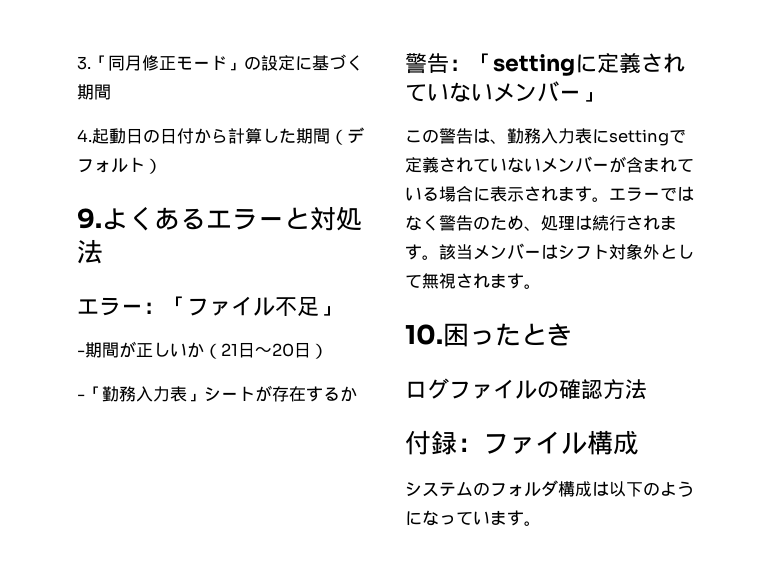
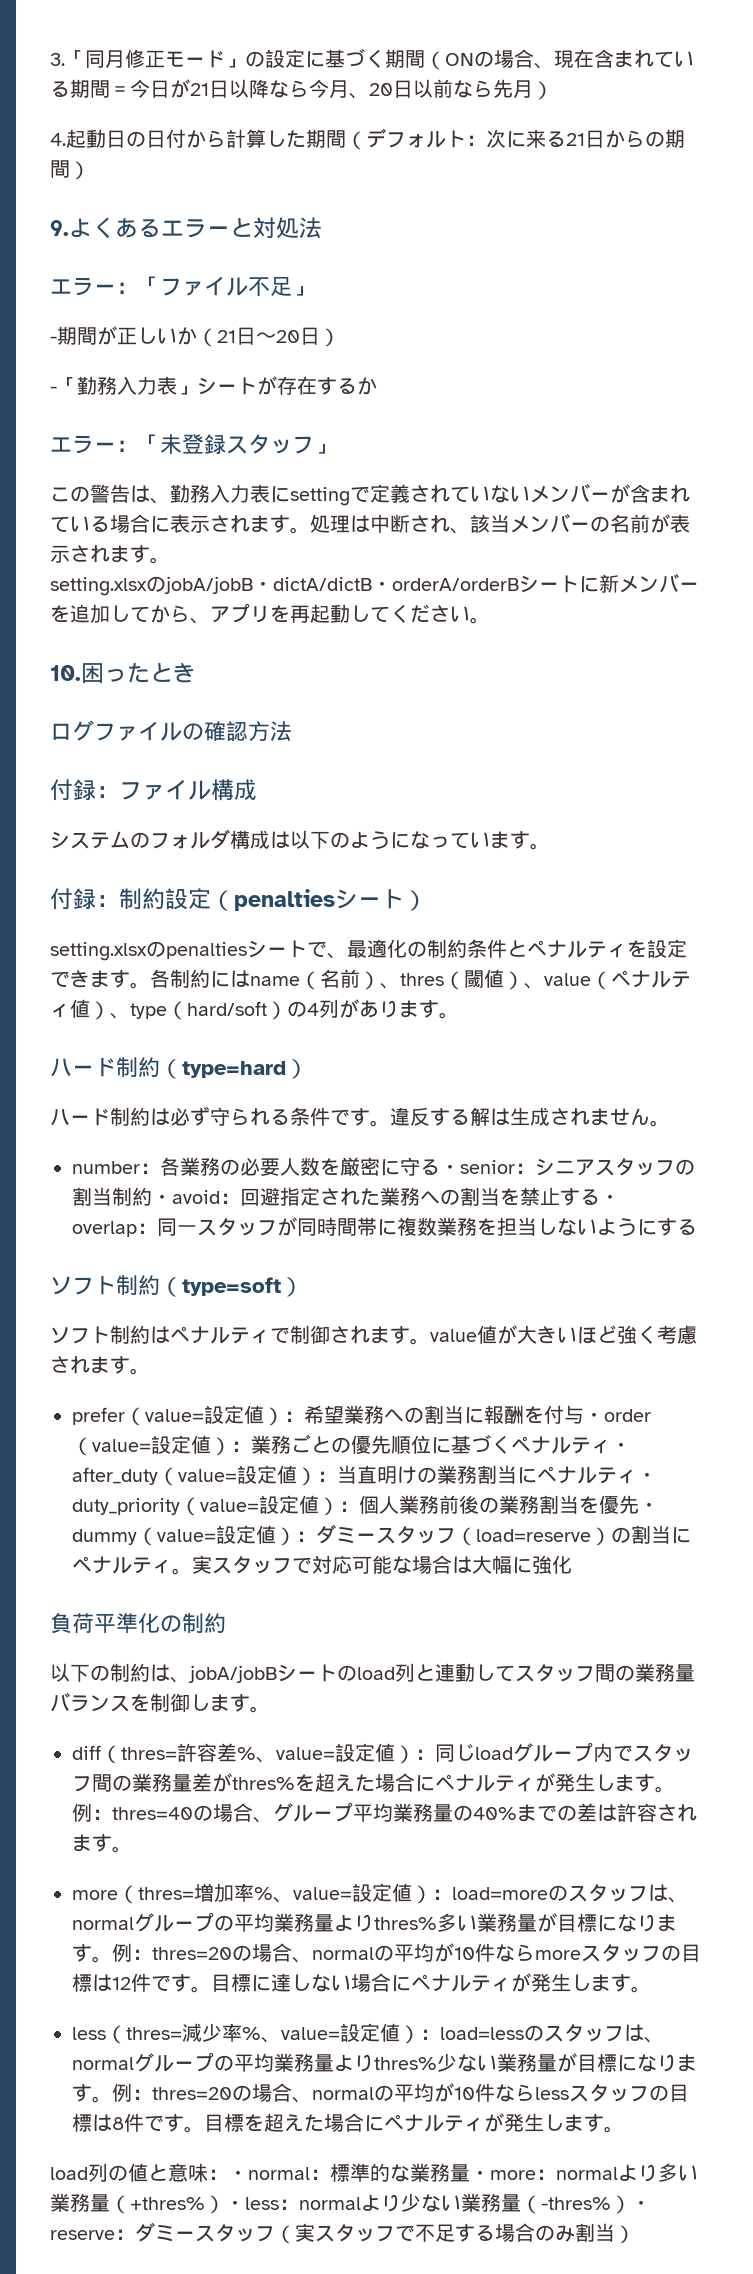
- 3.「同月修正モード」の設定に基づく期間
+ 3.「同月修正モード」の設定に基づく期間（ONの場合、現在含まれている期間＝今日が21日以降なら今月、20日以前なら先月）
- 4.起動日の日付から計算した期間（デフォルト）
+ 4.起動日の日付から計算した期間（デフォルト：次に来る21日からの期間）
- 警告：「settingに定義されていないメンバー」
+ エラー：「未登録スタッフ」
- エラーではなく警告のため、処理は続行されます。該当メンバーはシフト対象外として無視されます。
+ 処理は中断され、該当メンバーの名前が表示されます。
+ setting.xlsxのjobA/jobB・dictA/dictB・orderA/orderBシートに新メンバーを追加してから、アプリを再起動してください。
+ 付録：制約設定（penaltiesシート）
+ setting.xlsxのpenaltiesシートで、最適化の制約条件とペナルティを設定できます。各制約にはname（名前）、thres（閾値）、value（ペナルティ値）、type（hard/soft）の4列があります。
+ ハード制約（type=hard）
+ ハード制約は必ず守られる条件です。違反する解は生成されません。
+ number：各業務の必要人数を厳密に守る・senior：シニアスタッフの割当制約・avoid：回避指定された業務への割当を禁止する・overlap：同一スタッフが同時間帯に複数業務を担当しないようにする
+ ソフト制約（type=soft）
+ ソフト制約はペナルティで制御されます。value値が大きいほど強く考慮されます。
+ prefer（value=設定値）：希望業務への割当に報酬を付与・order（value=設定値）：業務ごとの優先順位に基づくペナルティ・after_duty（value=設定値）：当直明けの業務割当にペナルティ・duty_priority（value=設定値）：個人業務前後の業務割当を優先・dummy（value=設定値）：ダミースタッフ（load=reserve）の割当にペナルティ。実スタッフで対応可能な場合は大幅に強化
+ 負荷平準化の制約
+ 以下の制約は、jobA/jobBシートのload列と連動してスタッフ間の業務量バランスを制御します。
+ diff（thres=許容差%、value=設定値）：同じloadグループ内でスタッフ間の業務量差がthres%を超えた場合にペナルティが発生します。例：thres=40の場合、グループ平均業務量の40%までの差は許容されます。
+ more（thres=増加率%、value=設定値）：load=moreのスタッフは、normalグループの平均業務量よりthres%多い業務量が目標になります。例：thres=20の場合、normalの平均が10件ならmoreスタッフの目標は12件です。目標に達しない場合にペナルティが発生します。
+ less（thres=減少率%、value=設定値）：load=lessのスタッフは、normalグループの平均業務量よりthres%少ない業務量が目標になります。例：thres=20の場合、normalの平均が10件ならlessスタッフの目標は8件です。目標を超えた場合にペナルティが発生します。
+ load列の値と意味：・normal：標準的な業務量・more：normalより多い業務量（+thres%）・less：normalより少ない業務量（-thres%）・reserve：ダミースタッフ（実スタッフで不足する場合のみ割当）

